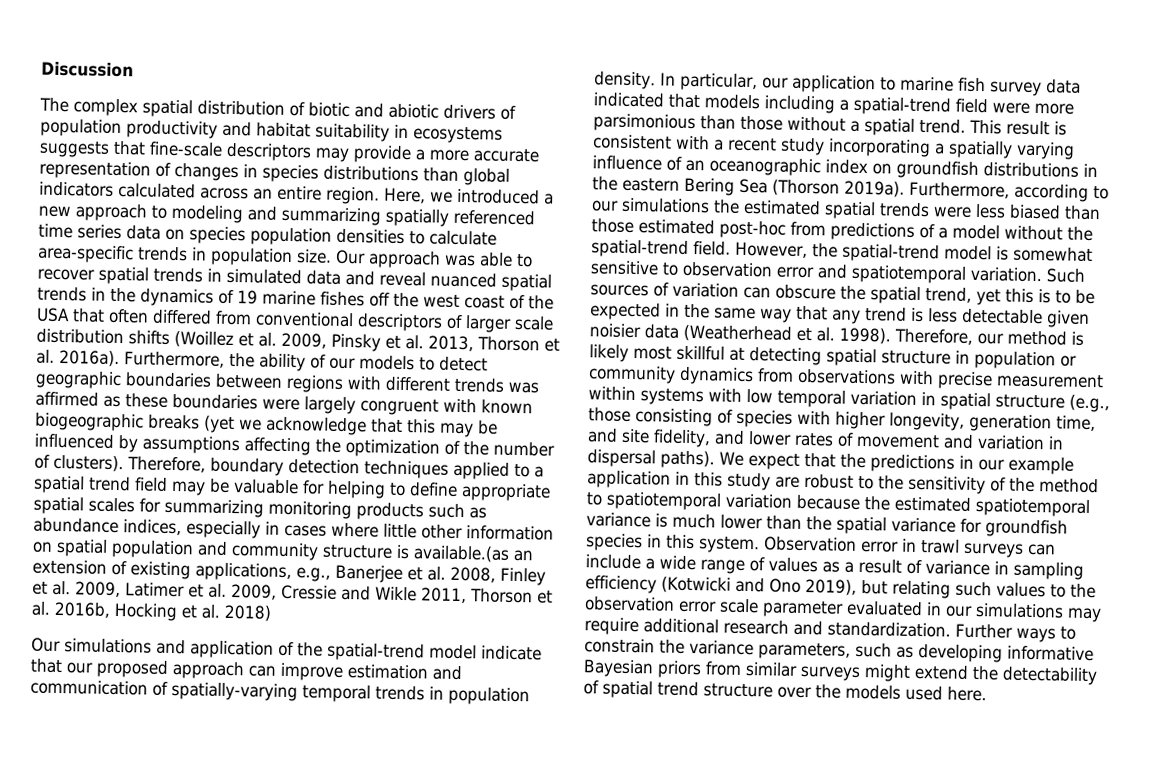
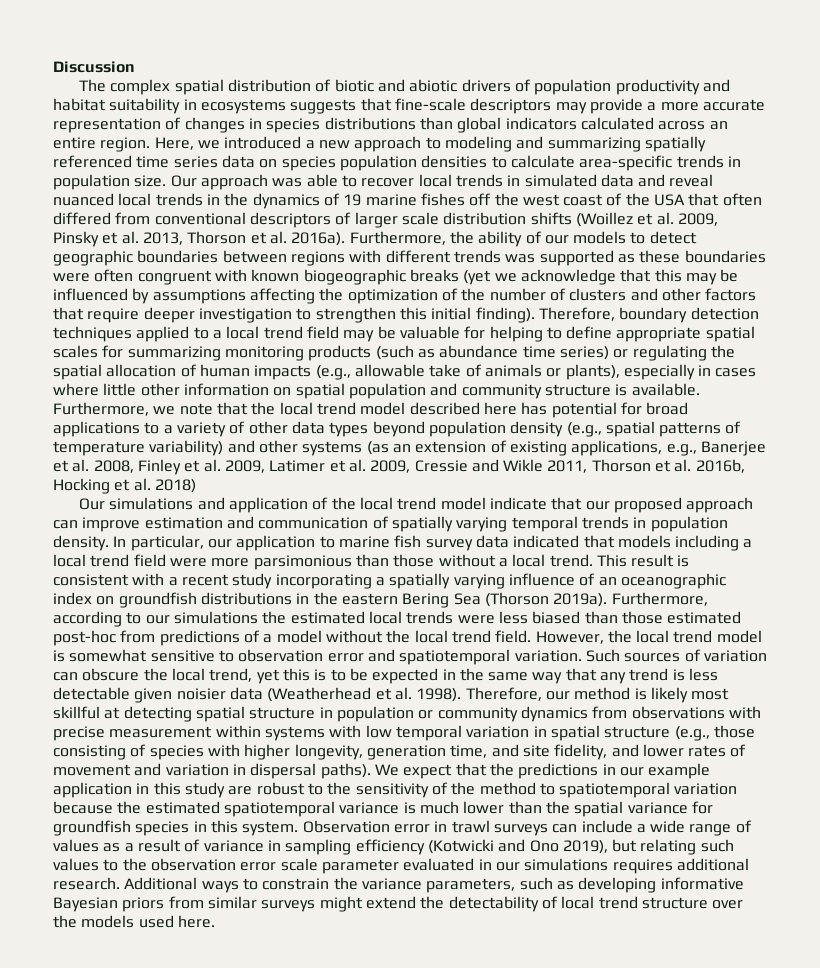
- Our approach was able to recover spatial trends in simulated data and reveal nuanced spatial trends in the dynamics of 19 marine fishes off the west coast of the USA that often differed from conventional descriptors of larger scale distribution shifts (Woillez et al. 2009, Pinsky et al. 2013, Thorson et al. 2016a).
+ Our approach was able to recover local trends in simulated data and reveal nuanced local trends in the dynamics of 19 marine fishes off the west coast of the USA that often differed from conventional descriptors of larger scale distribution shifts (Woillez et al. 2009, Pinsky et al. 2013, Thorson et al. 2016a).
- Furthermore, the ability of our models to detect geographic boundaries between regions with different trends was affirmed as these boundaries were largely congruent with known biogeographic breaks (yet we acknowledge that this may be influenced by assumptions affecting the optimization of the number of clusters).
+ Furthermore, the ability of our models to detect geographic boundaries between regions with different trends was supported as these boundaries were often congruent with known biogeographic breaks (yet we acknowledge that this may be influenced by assumptions affecting the optimization of the number of clusters and other factors that require deeper investigation to strengthen this initial finding).
- Therefore, boundary detection techniques applied to a spatial trend field may be valuable for helping to define appropriate spatial scales for summarizing monitoring products such as abundance indices, especially in cases where little other information on spatial population and community structure is available.(as an extension of existing applications, e.g., Banerjee et al. 2008, Finley et al. 2009, Latimer et al. 2009, Cressie and Wikle 2011, Thorson et al. 2016b, Hocking et al. 2018)
+ Therefore, boundary detection techniques applied to a local trend field may be valuable for helping to define appropriate spatial scales for summarizing monitoring products (such as abundance time series) or regulating the spatial allocation of human impacts (e.g., allowable take of animals or plants), especially in cases where little other information on spatial population and community structure is available. Furthermore, we note that the local trend model described here has potential for broad applications to a variety of other data types beyond population density (e.g., spatial patterns of temperature variability) and other systems (as an extension of existing applications, e.g., Banerjee et al. 2008, Finley et al. 2009, Latimer et al. 2009, Cressie and Wikle 2011, Thorson et al. 2016b, Hocking et al. 2018)
- Our simulations and application of the spatial-trend model indicate that our proposed approach can improve estimation and communication of spatially-varying temporal trends in population density.
+ Our simulations and application of the local trend model indicate that our proposed approach can improve estimation and communication of spatially varying temporal trends in population density.
- In particular, our application to marine fish survey data indicated that models including a spatial-trend field were more parsimonious than those without a spatial trend.
+ In particular, our application to marine fish survey data indicated that models including a local trend field were more parsimonious than those without a local trend.
- Furthermore, according to our simulations the estimated spatial trends were less biased than those estimated post-hoc from predictions of a model without the spatial-trend field.
+ Furthermore, according to our simulations the estimated local trends were less biased than those estimated post-hoc from predictions of a model without the local trend field.
- However, the spatial-trend model is somewhat sensitive to observation error and spatiotemporal variation.
+ However, the local trend model is somewhat sensitive to observation error and spatiotemporal variation.
- Such sources of variation can obscure the spatial trend, yet this is to be expected in the same way that any trend is less detectable given noisier data (Weatherhead et al. 1998).
+ Such sources of variation can obscure the local trend, yet this is to be expected in the same way that any trend is less detectable given noisier data (Weatherhead et al. 1998).
- Observation error in trawl surveys can include a wide range of values as a result of variance in sampling efficiency (Kotwicki and Ono 2019), but relating such values to the observation error scale parameter evaluated in our simulations may require additional research and standardization. Further ways to constrain the variance parameters, such as developing informative Bayesian priors from similar surveys might extend the detectability of spatial trend structure over the models used here.
+ Observation error in trawl surveys can include a wide range of values as a result of variance in sampling efficiency (Kotwicki and Ono 2019), but relating such values to the observation error scale parameter evaluated in our simulations requires additional research. Additional ways to constrain the variance parameters, such as developing informative Bayesian priors from similar surveys might extend the detectability of local trend structure over the models used here.

